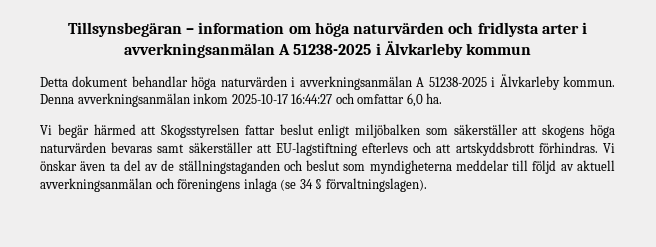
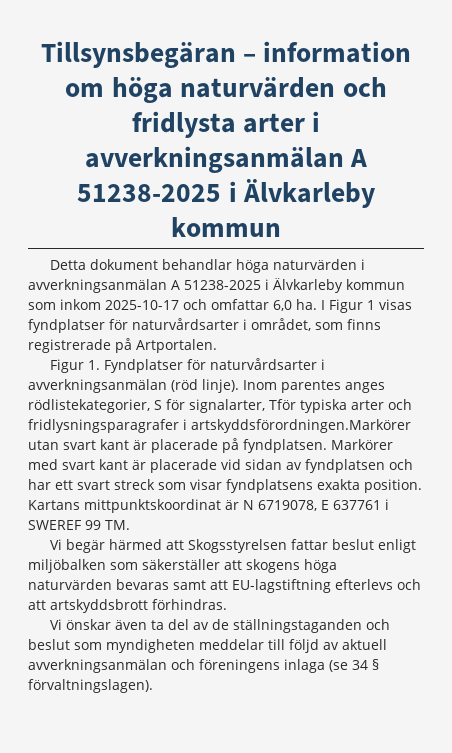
- Detta dokument behandlar höga naturvärden i avverkningsanmälan A 51238-2025 i Älvkarleby kommun. Denna avverkningsanmälan inkom 2025-10-17 16:44:27 och omfattar 6,0 ha.
+ Detta dokument behandlar höga naturvärden i avverkningsanmälan A 51238-2025 i Älvkarleby kommun som inkom 2025-10-17 och omfattar 6,0 ha. I Figur 1 visas fyndplatser för naturvårdsarter i området, som finns registrerade på Artportalen.
+ Figur 1. Fyndplatser för naturvårdsarter i avverkningsanmälan (röd linje). Inom parentes anges rödlistekategorier, S för signalarter, Tför typiska arter och fridlysningsparagrafer i artskyddsförordningen.Markörer utan svart kant är placerade på fyndplatsen. Markörer med svart kant är placerade vid sidan av fyndplatsen och har ett svart streck som visar fyndplatsens exakta position. Kartans mittpunktskoordinat är N 6719078, E 637761 i SWEREF 99 TM.
- Vi begär härmed att Skogsstyrelsen fattar beslut enligt miljöbalken som säkerställer att skogens höga naturvärden bevaras samt säkerställer att EU-lagstiftning efterlevs och att artskyddsbrott förhindras. Vi önskar även ta del av de ställningstaganden och beslut som myndigheterna meddelar till följd av aktuell avverkningsanmälan och föreningens inlaga (se 34 § förvaltningslagen).
+ Vi begär härmed att Skogsstyrelsen fattar beslut enligt miljöbalken som säkerställer att skogens höga naturvärden bevaras samt att EU-lagstiftning efterlevs och att artskyddsbrott förhindras.
+ Vi önskar även ta del av de ställningstaganden och beslut som myndigheten meddelar till följd av aktuell avverkningsanmälan och föreningens inlaga (se 34 § förvaltningslagen).

